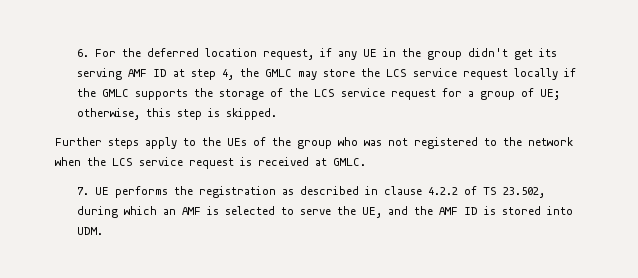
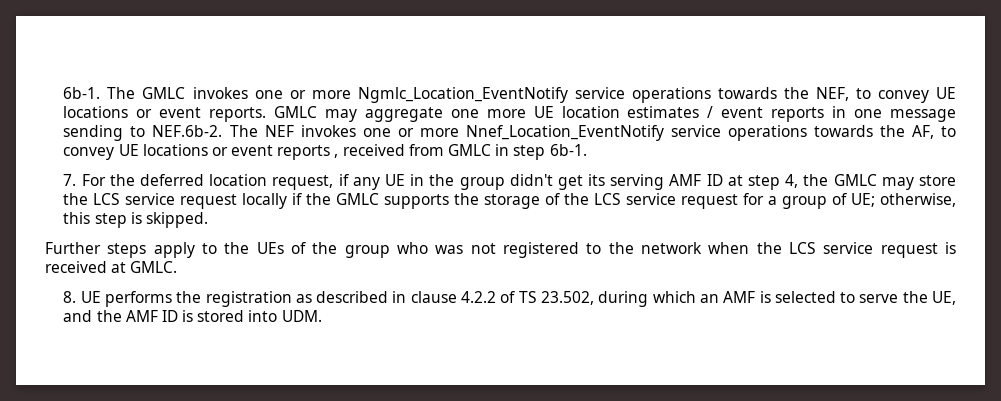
- 6. For the deferred location request, if any UE in the group didn't get its serving AMF ID at step 4, the GMLC may store the LCS service request locally if the GMLC supports the storage of the LCS service request for a group of UE; otherwise, this step is skipped.
+ 6b-1. The GMLC invokes one or more Ngmlc_Location_EventNotify service operations towards the NEF, to convey UE locations or event reports. GMLC may aggregate one more UE location estimates / event reports in one message sending to NEF.6b-2. The NEF invokes one or more Nnef_Location_EventNotify service operations towards the AF, to convey UE locations or event reports , received from GMLC in step 6b-1.
+ 7. For the deferred location request, if any UE in the group didn't get its serving AMF ID at step 4, the GMLC may store the LCS service request locally if the GMLC supports the storage of the LCS service request for a group of UE; otherwise, this step is skipped.
- 7. UE performs the registration as described in clause 4.2.2 of TS 23.502, during which an AMF is selected to serve the UE, and the AMF ID is stored into UDM.
+ 8. UE performs the registration as described in clause 4.2.2 of TS 23.502, during which an AMF is selected to serve the UE, and the AMF ID is stored into UDM.

